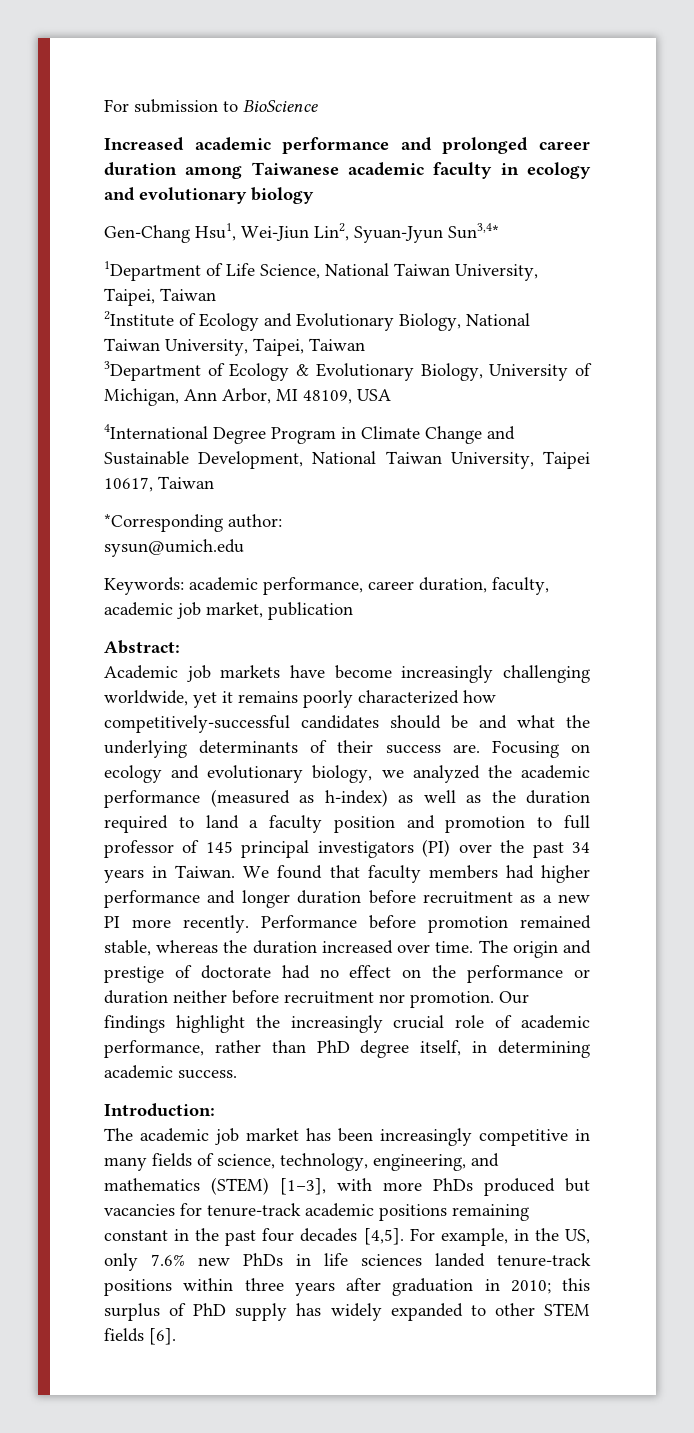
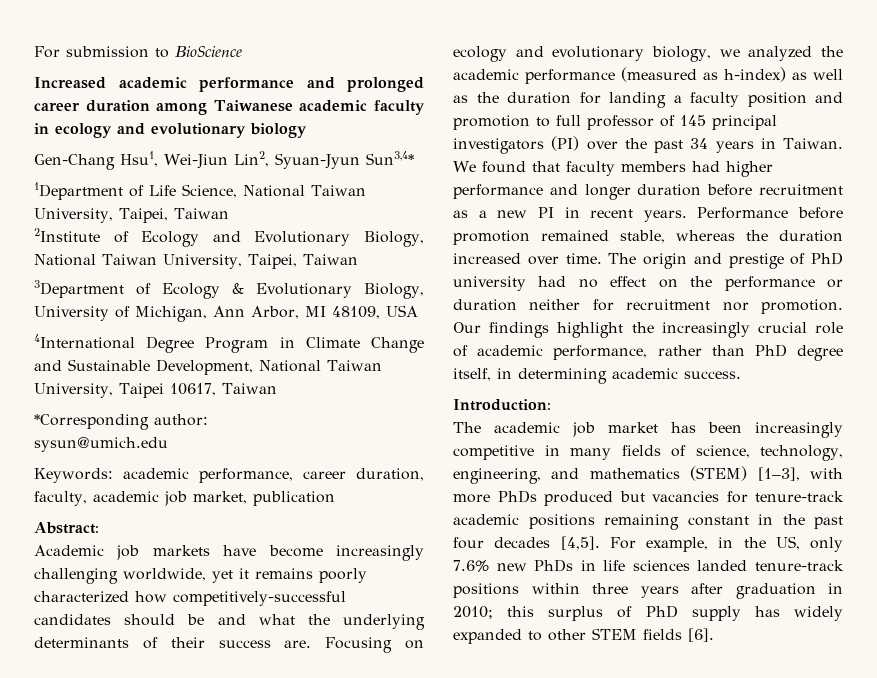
- Focusing on ecology and evolutionary biology, we analyzed the academic performance (measured as h-index) as well as the duration required to land a faculty position and promotion to full professor of 145 principal investigators (PI) over the past 34 years in Taiwan.
+ Focusing on ecology and evolutionary biology, we analyzed the academic performance (measured as h-index) as well as the duration for landing a faculty position and promotion to full professor of 145 principal investigators (PI) over the past 34 years in Taiwan.
- We found that faculty members had higher performance and longer duration before recruitment as a new PI more recently.
+ We found that faculty members had higher performance and longer duration before recruitment as a new PI in recent years.
- The origin and prestige of doctorate had no effect on the performance or duration neither before recruitment nor promotion.
+ The origin and prestige of PhD university had no effect on the performance or duration neither for recruitment nor promotion.

